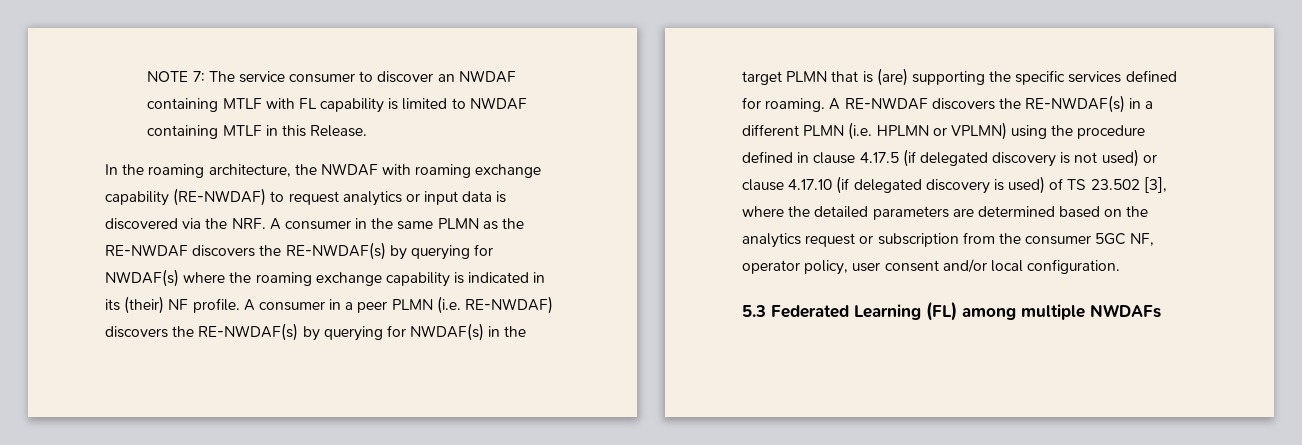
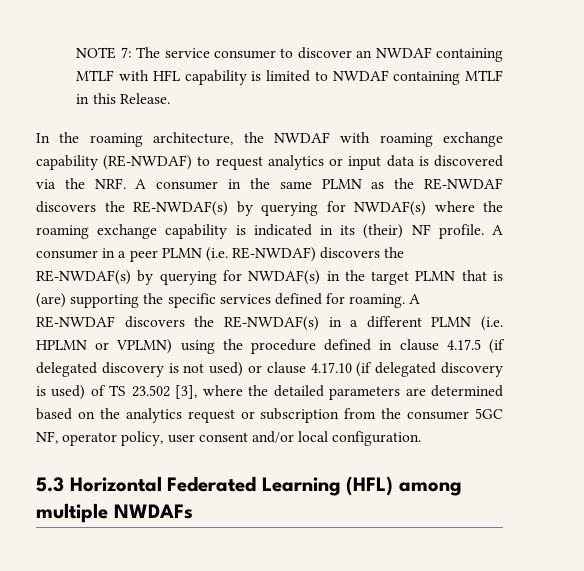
- NOTE 7: The service consumer to discover an NWDAF containing MTLF with FL capability is limited to NWDAF containing MTLF in this Release.
+ NOTE 7: The service consumer to discover an NWDAF containing MTLF with HFL capability is limited to NWDAF containing MTLF in this Release.
- 5.3 Federated Learning (FL) among multiple NWDAFs
+ 5.3 Horizontal Federated Learning (HFL) among multiple NWDAFs

